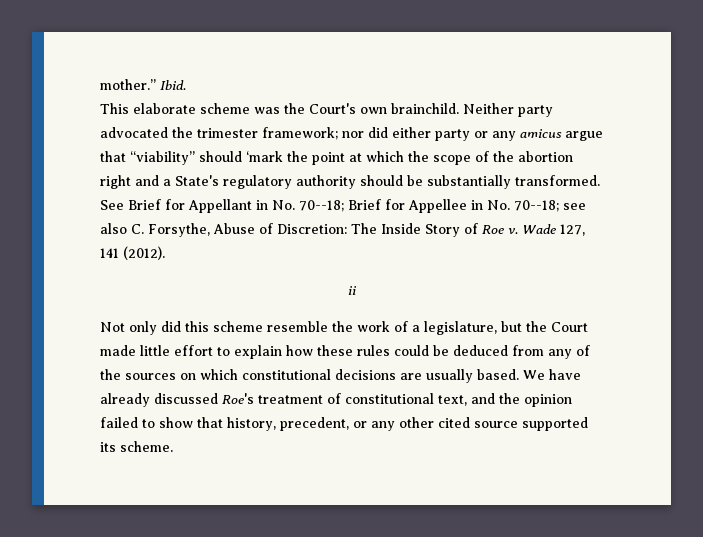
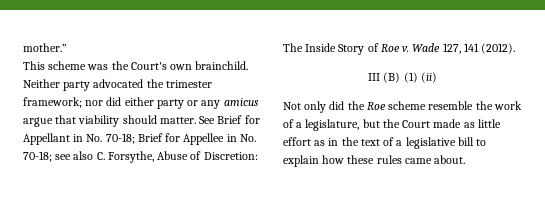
- Ibid.
- This elaborate scheme was the Court's own brainchild.
+ This scheme was the Court's own brainchild.
- Neither party advocated the trimester framework; nor did either party or any amicus argue that “viability” should ‘mark the point at which the scope of the abortion right and a State's regulatory authority should be substantially transformed.
+ Neither party advocated the trimester framework; nor did either party or any amicus argue that viability should matter.
- See Brief for Appellant in No. 70--18; Brief for Appellee in No. 70--18; see also C. Forsythe, Abuse of Discretion: The Inside Story of Roe v.
+ See Brief for Appellant in No. 70-18; Brief for Appellee in No. 70-18; see also C. Forsythe, Abuse of Discretion: The Inside Story of Roe v.
- ii
+ III (B) (1) (ii)
- Not only did this scheme resemble the work of a legislature, but the Court made little effort to explain how these rules could be deduced from any of the sources on which constitutional decisions are usually based. We have already discussed Roe's treatment of constitutional text, and the opinion failed to show that history, precedent, or any other cited source supported its scheme.
+ Not only did the Roe scheme resemble the work of a legislature, but the Court made as little effort as in the text of a legislative bill to explain how these rules came about.

